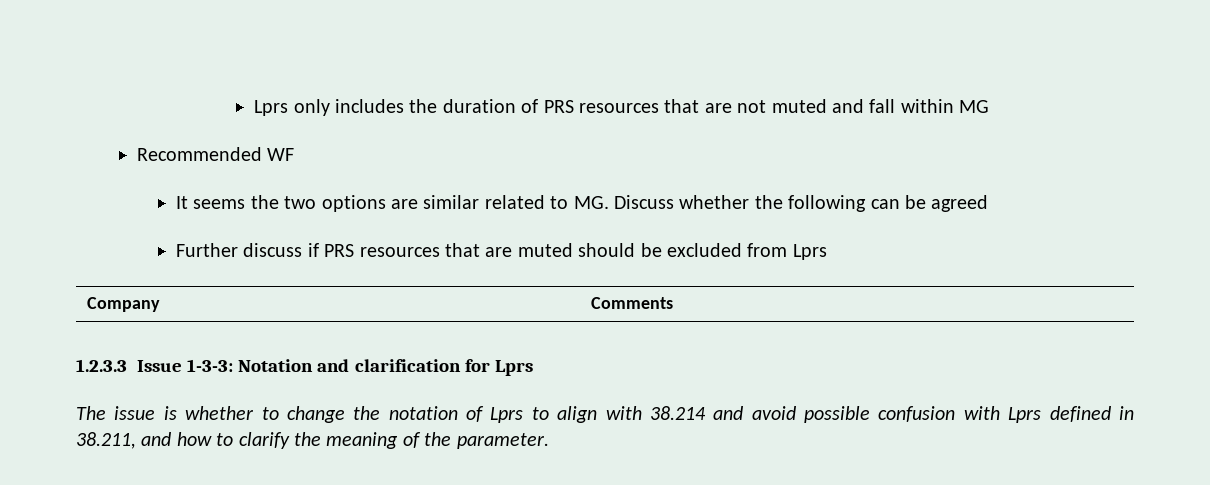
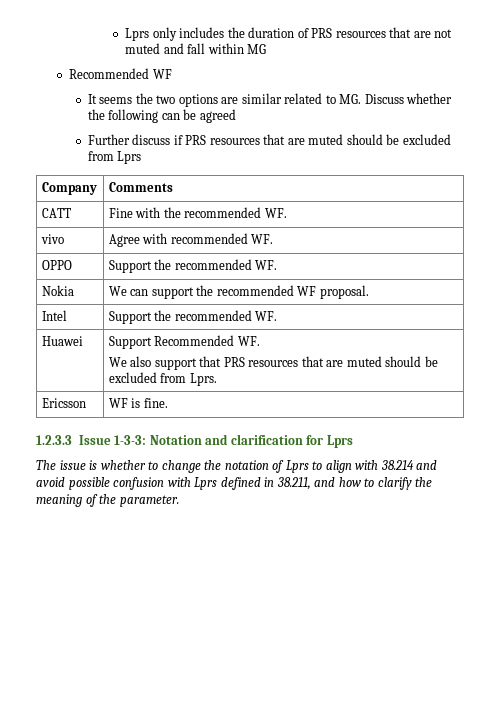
+ CATT | Fine with the recommended WF.
+ vivo | Agree with recommended WF.
+ OPPO | Support the recommended WF.
+ Nokia | We can support the recommended WF proposal.
+ Intel | Support the recommended WF.
+ Huawei | Support Recommended WF.
+ We also support that PRS resources that are muted should be excluded from Lprs.
+ Ericsson | WF is fine.

